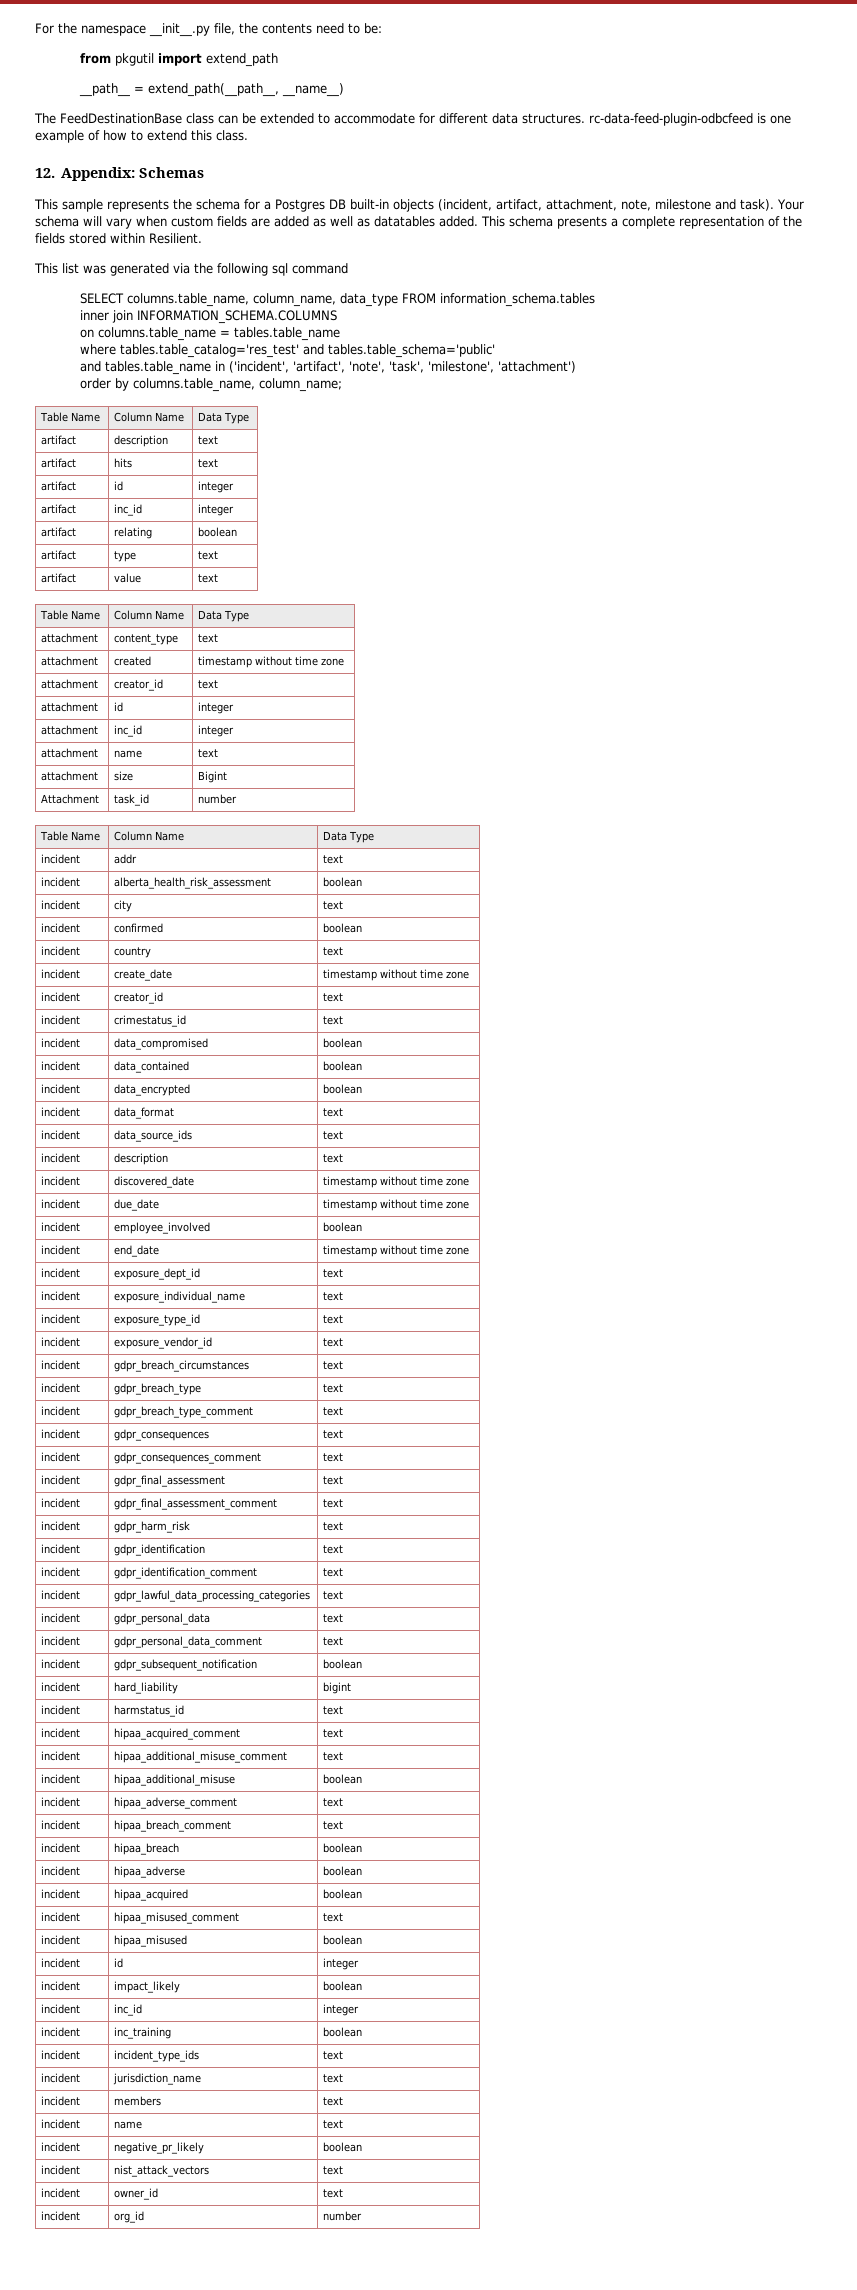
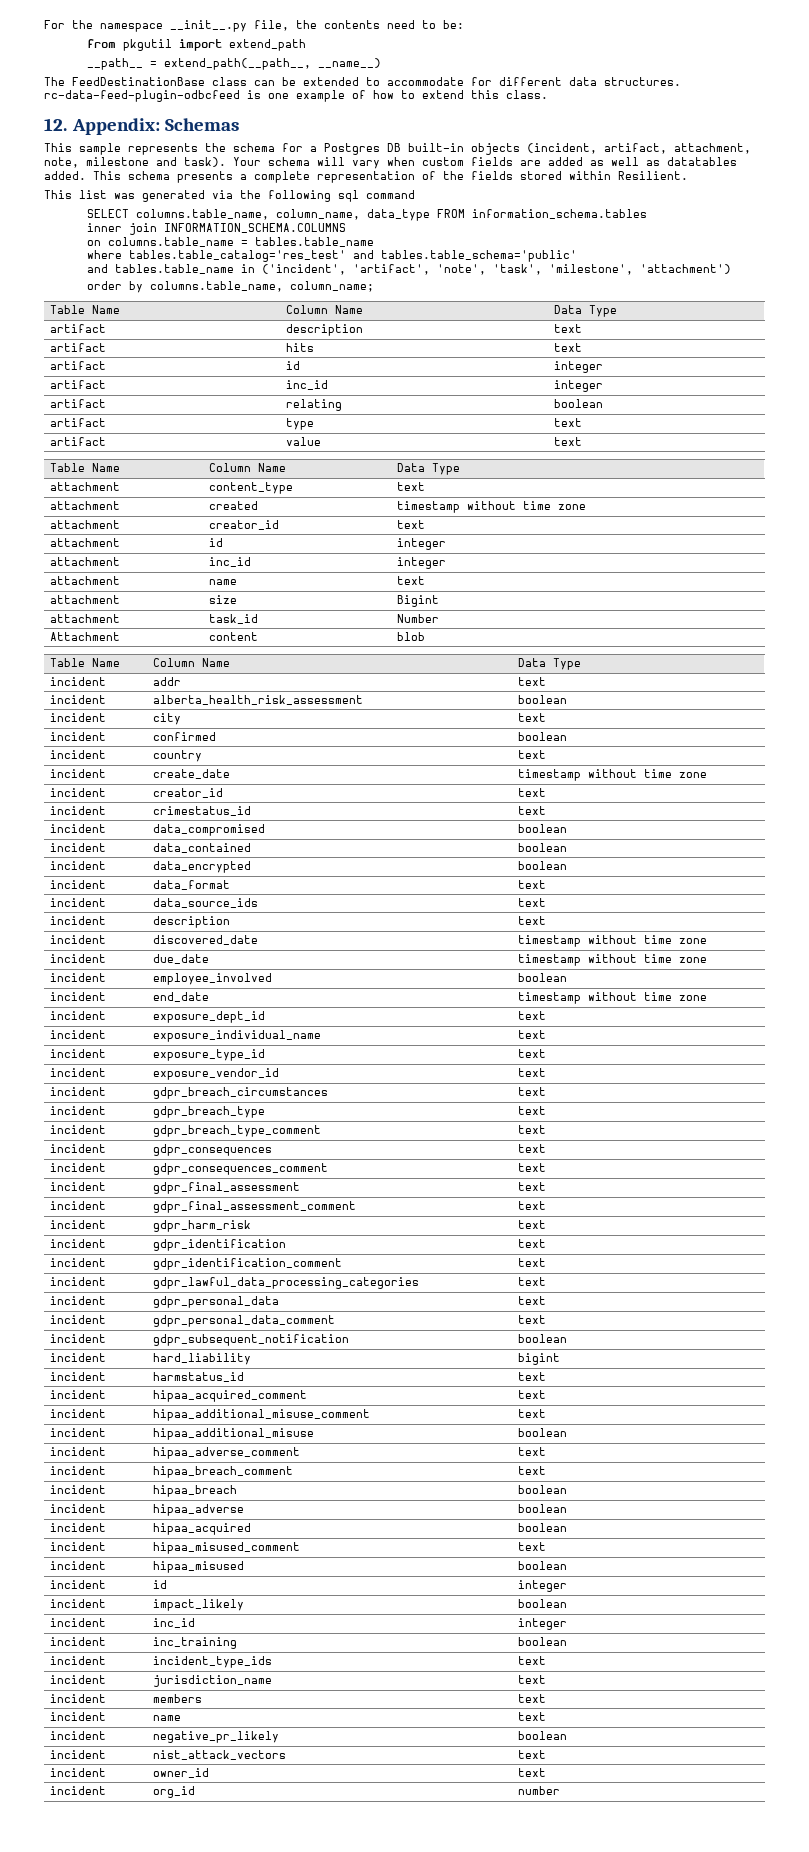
- Attachment | task_id | number
+ attachment | task_id | Number
+ Attachment | content | blob

